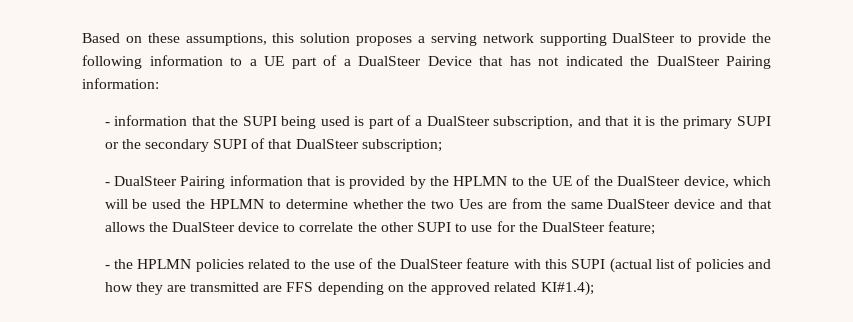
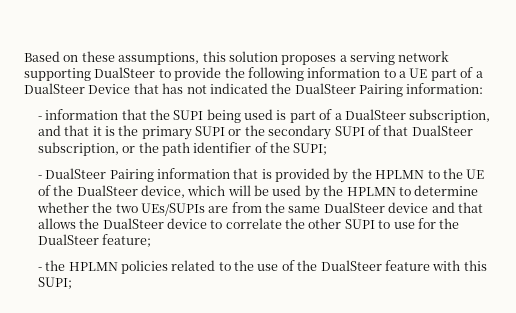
- - information that the SUPI being used is part of a DualSteer subscription, and that it is the primary SUPI or the secondary SUPI of that DualSteer subscription;
+ - information that the SUPI being used is part of a DualSteer subscription, and that it is the primary SUPI or the secondary SUPI of that DualSteer subscription, or the path identifier of the SUPI;
- - DualSteer Pairing information that is provided by the HPLMN to the UE of the DualSteer device, which will be used the HPLMN to determine whether the two Ues are from the same DualSteer device and that allows the DualSteer device to correlate the other SUPI to use for the DualSteer feature;
+ - DualSteer Pairing information that is provided by the HPLMN to the UE of the DualSteer device, which will be used by the HPLMN to determine whether the two UEs/SUPIs are from the same DualSteer device and that allows the DualSteer device to correlate the other SUPI to use for the DualSteer feature;
- - the HPLMN policies related to the use of the DualSteer feature with this SUPI (actual list of policies and how they are transmitted are FFS depending on the approved related KI#1.4);
+ - the HPLMN policies related to the use of the DualSteer feature with this SUPI;

